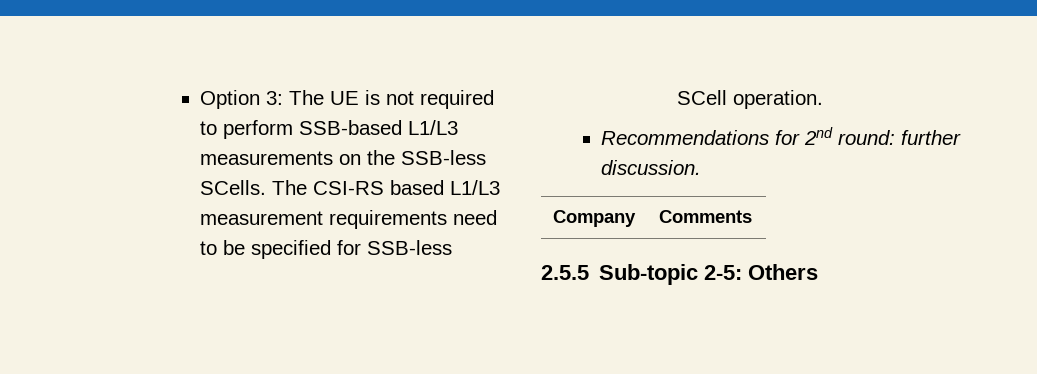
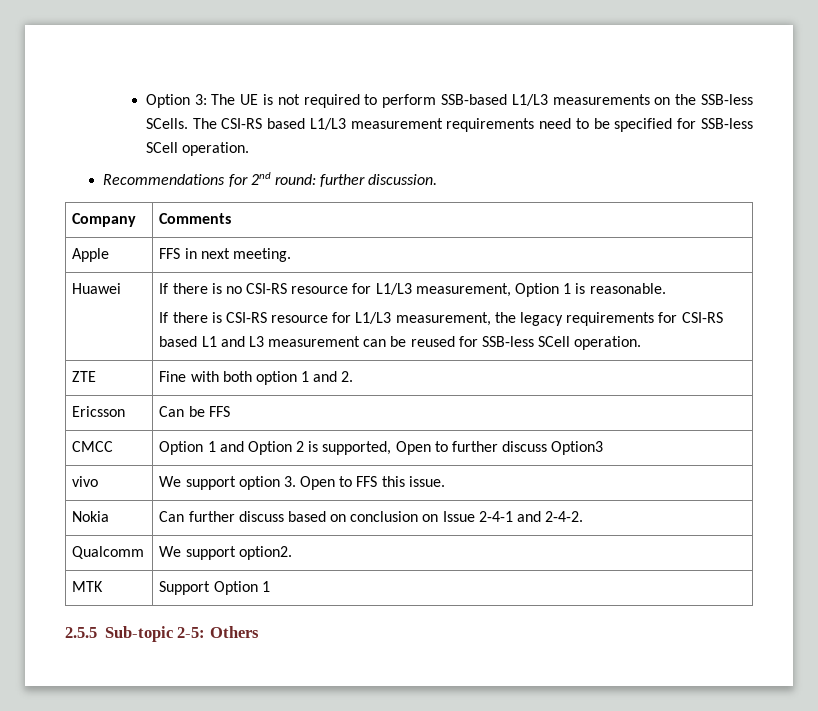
+ Apple | FFS in next meeting.
+ Huawei | If there is no CSI-RS resource for L1/L3 measurement, Option 1 is reasonable.
+ If there is CSI-RS resource for L1/L3 measurement, the legacy requirements for CSI-RS based L1 and L3 measurement can be reused for SSB-less SCell operation.
+ ZTE | Fine with both option 1 and 2.
+ Ericsson | Can be FFS
+ CMCC | Option 1 and Option 2 is supported, Open to further discuss Option3
+ vivo | We support option 3. Open to FFS this issue.
+ Nokia | Can further discuss based on conclusion on Issue 2-4-1 and 2-4-2.
+ Qualcomm | We support option2.
+ MTK | Support Option 1

